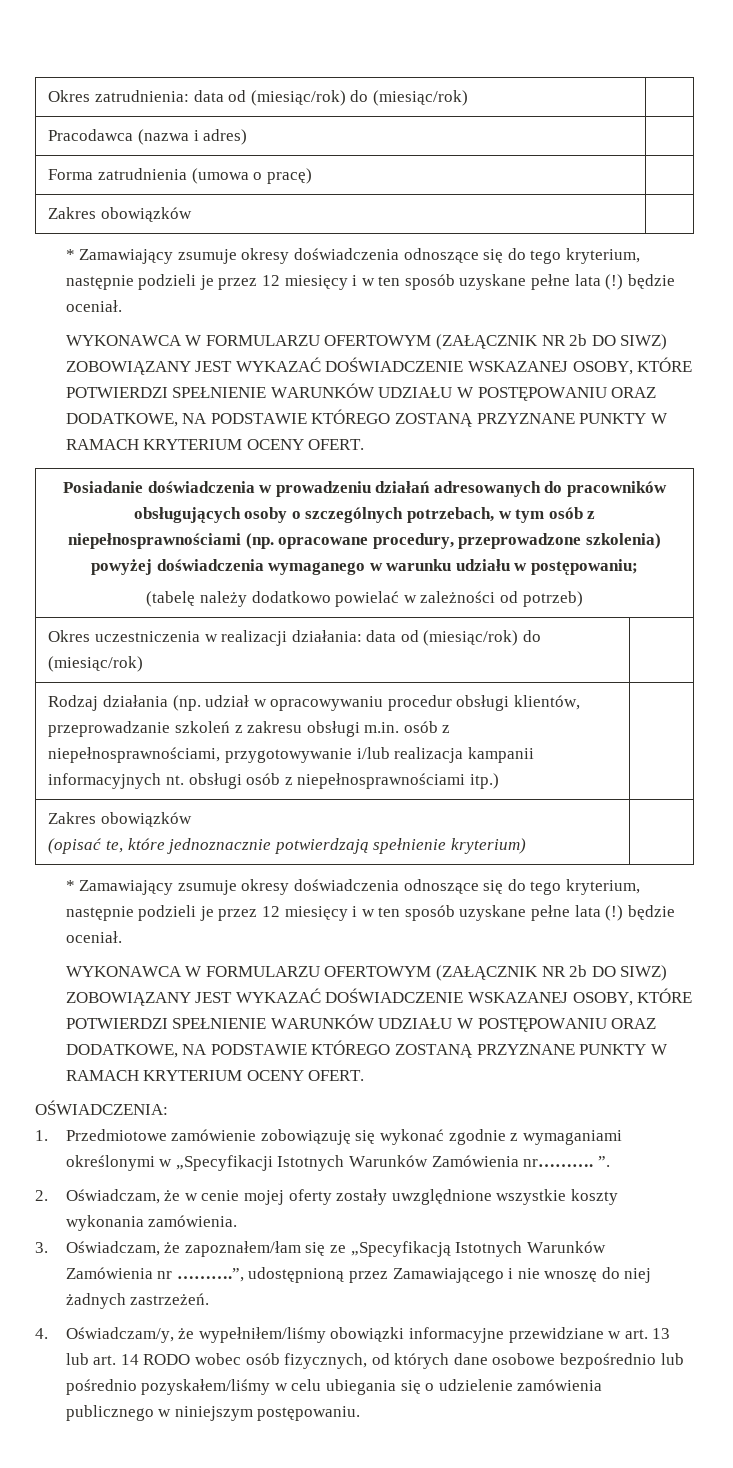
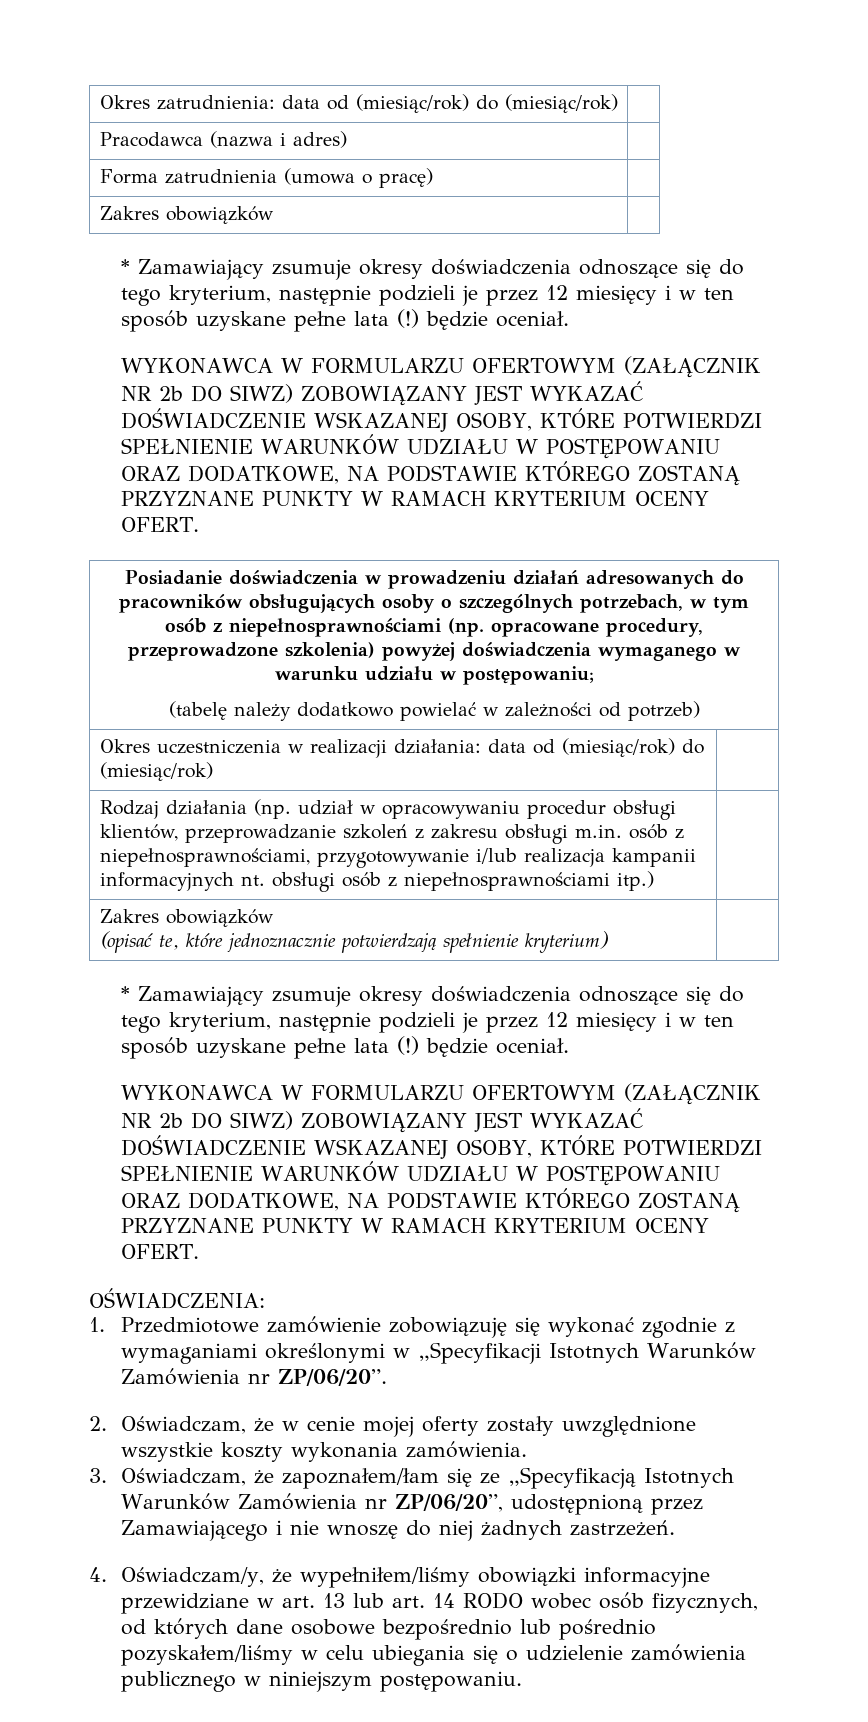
- 1. Przedmiotowe zamówienie zobowiązuję się wykonać zgodnie z wymaganiami określonymi w „Specyfikacji Istotnych Warunków Zamówienia nr………. ”.
+ 1. Przedmiotowe zamówienie zobowiązuję się wykonać zgodnie z wymaganiami określonymi w „Specyfikacji Istotnych Warunków Zamówienia nr ZP/06/20”.
- 3. Oświadczam, że zapoznałem/łam się ze „Specyfikacją Istotnych Warunków Zamówienia nr ……….”, udostępnioną przez Zamawiającego i nie wnoszę do niej żadnych zastrzeżeń.
+ 3. Oświadczam, że zapoznałem/łam się ze „Specyfikacją Istotnych Warunków Zamówienia nr ZP/06/20”, udostępnioną przez Zamawiającego i nie wnoszę do niej żadnych zastrzeżeń.

